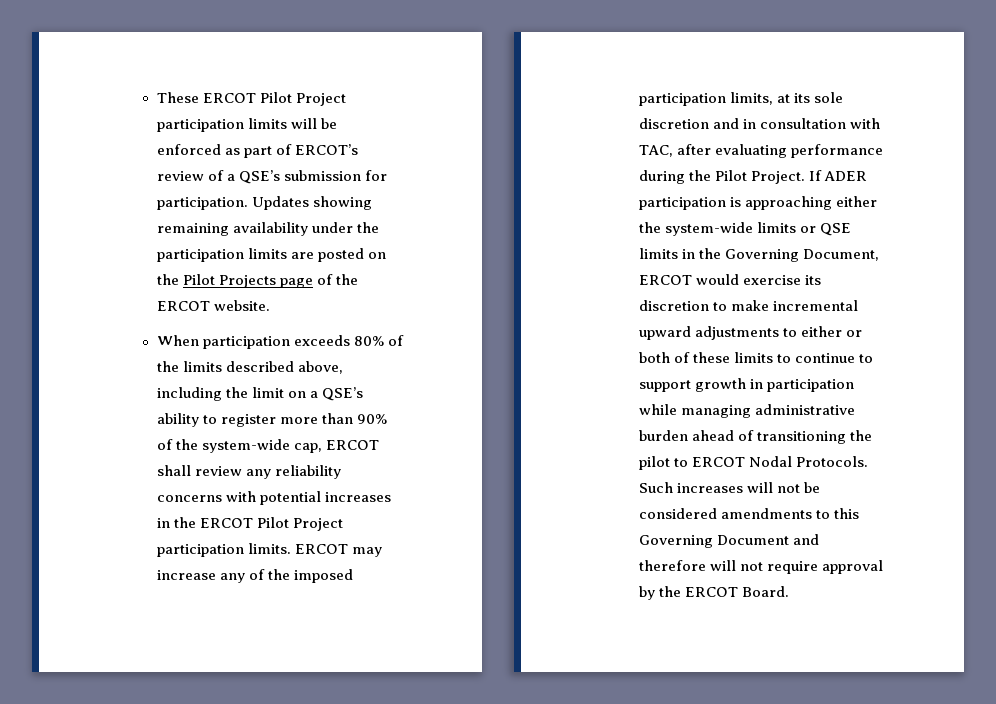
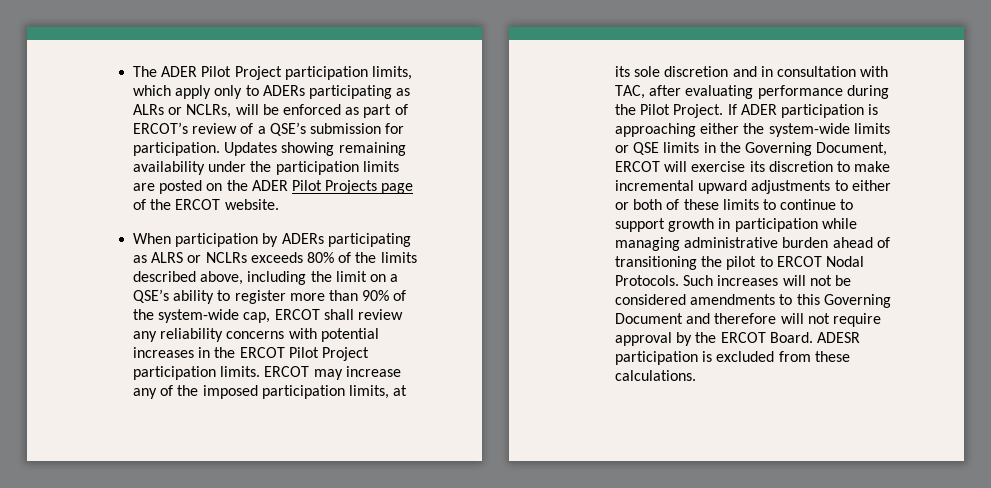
- These ERCOT Pilot Project participation limits will be enforced as part of ERCOT’s review of a QSE’s submission for participation.
+ The ADER Pilot Project participation limits, which apply only to ADERs participating as ALRs or NCLRs, will be enforced as part of ERCOT’s review of a QSE’s submission for participation.
- Updates showing remaining availability under the participation limits are posted on the Pilot Projects page of the ERCOT website.
+ Updates showing remaining availability under the participation limits are posted on the ADER Pilot Projects page of the ERCOT website.
- When participation exceeds 80% of the limits described above, including the limit on a QSE’s ability to register more than 90% of the system-wide cap, ERCOT shall review any reliability concerns with potential increases in the ERCOT Pilot Project participation limits.
+ When participation by ADERs participating as ALRS or NCLRs exceeds 80% of the limits described above, including the limit on a QSE’s ability to register more than 90% of the system-wide cap, ERCOT shall review any reliability concerns with potential increases in the ERCOT Pilot Project participation limits.
- If ADER participation is approaching either the system-wide limits or QSE limits in the Governing Document, ERCOT would exercise its discretion to make incremental upward adjustments to either or both of these limits to continue to support growth in participation while managing administrative burden ahead of transitioning the pilot to ERCOT Nodal Protocols.
+ If ADER participation is approaching either the system-wide limits or QSE limits in the Governing Document, ERCOT will exercise its discretion to make incremental upward adjustments to either or both of these limits to continue to support growth in participation while managing administrative burden ahead of transitioning the pilot to ERCOT Nodal Protocols.
+ ADESR participation is excluded from these calculations.

